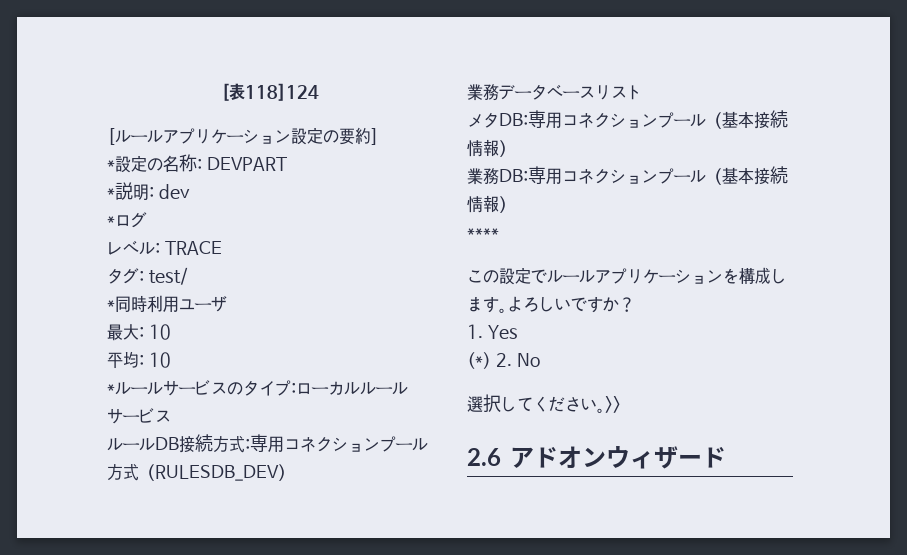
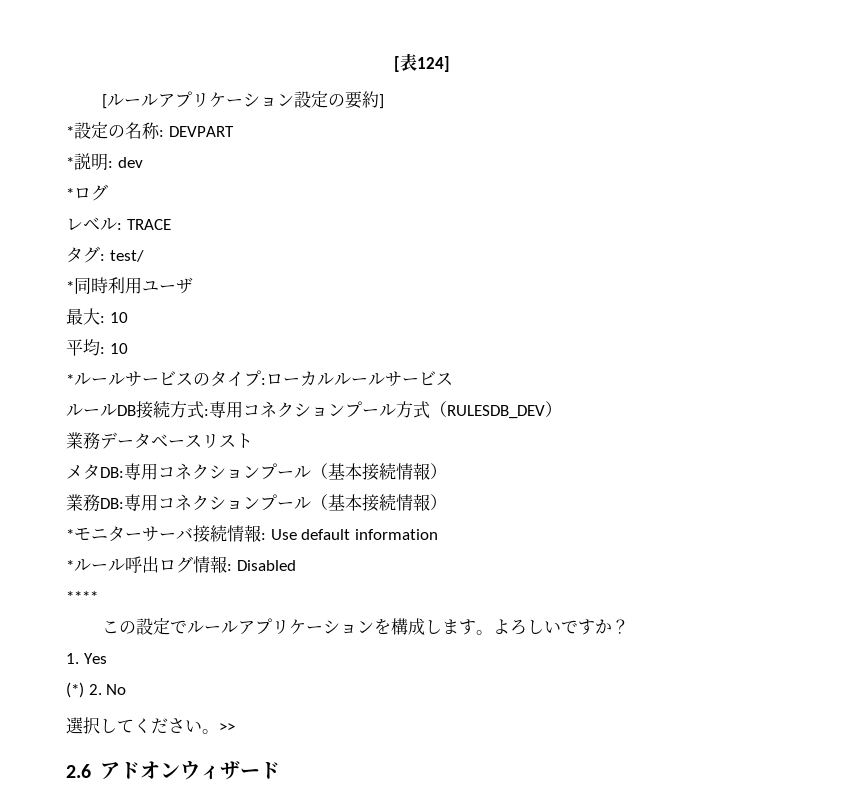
- [表118]124
+ [表124]
+ *モニターサーバ接続情報: Use default information
+ *ルール呼出ログ情報: Disabled

